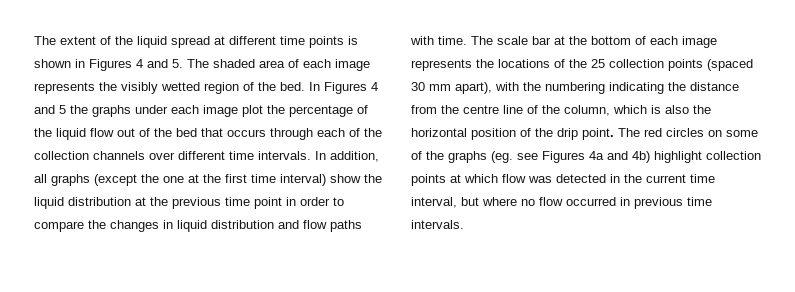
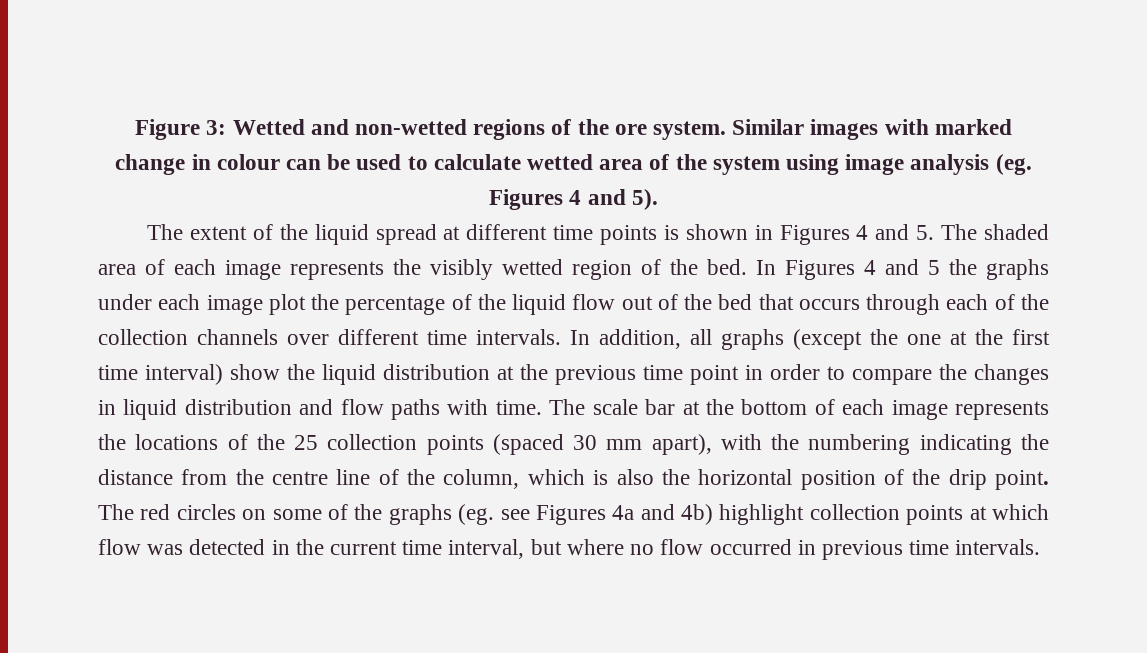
+ Figure 3: Wetted and non-wetted regions of the ore system. Similar images with marked change in colour can be used to calculate wetted area of the system using image analysis (eg. Figures 4 and 5).

